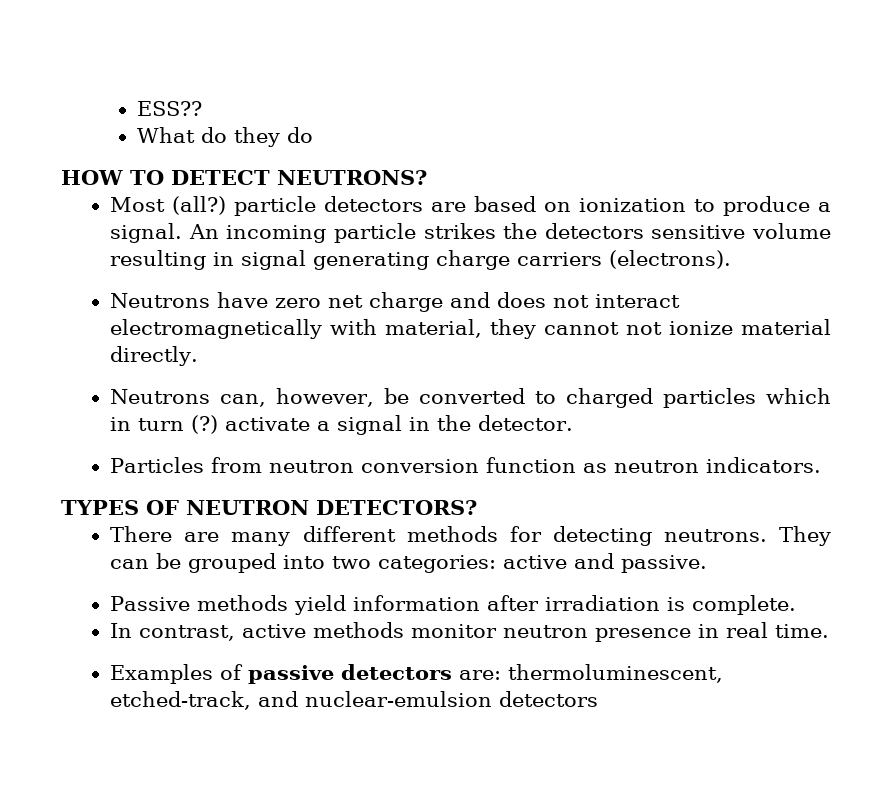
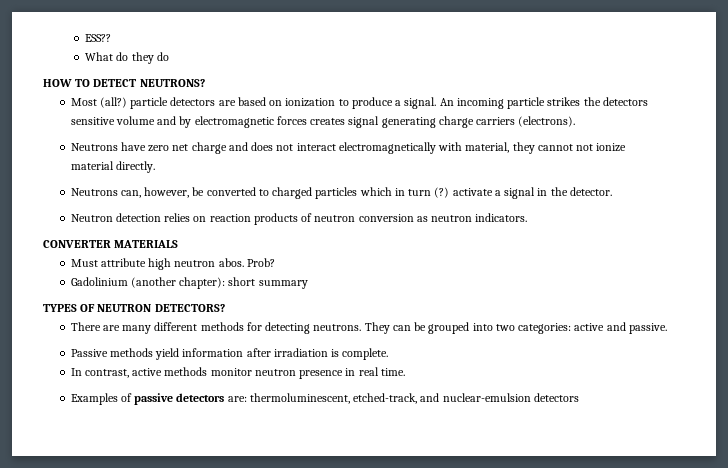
- An incoming particle strikes the detectors sensitive volume resulting in signal generating charge carriers (electrons).
+ An incoming particle strikes the detectors sensitive volume and by electromagnetic forces creates signal generating charge carriers (electrons).
- Particles from neutron conversion function as neutron indicators.
+ Neutron detection relies on reaction products of neutron conversion as neutron indicators.
+ CONVERTER MATERIALS
+ Must attribute high neutron abos. Prob?
+ Gadolinium (another chapter): short summary

